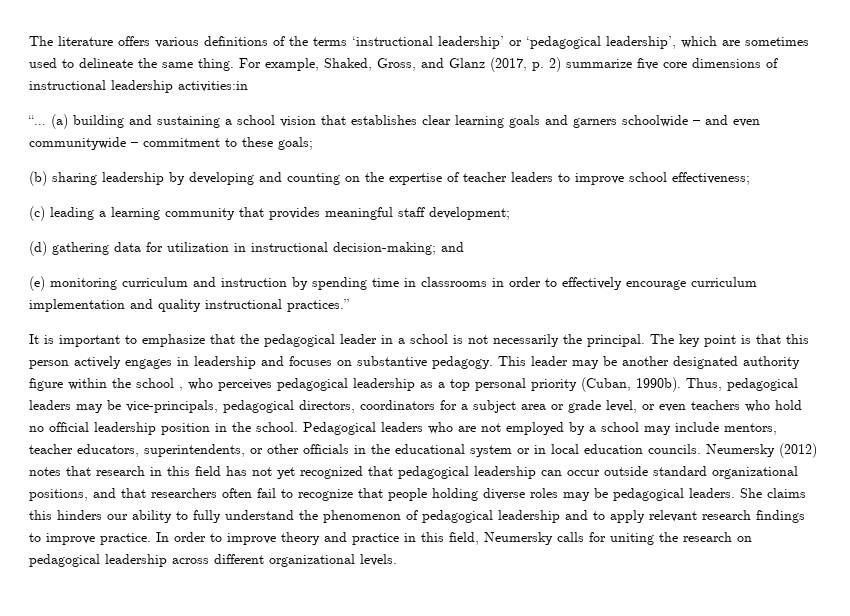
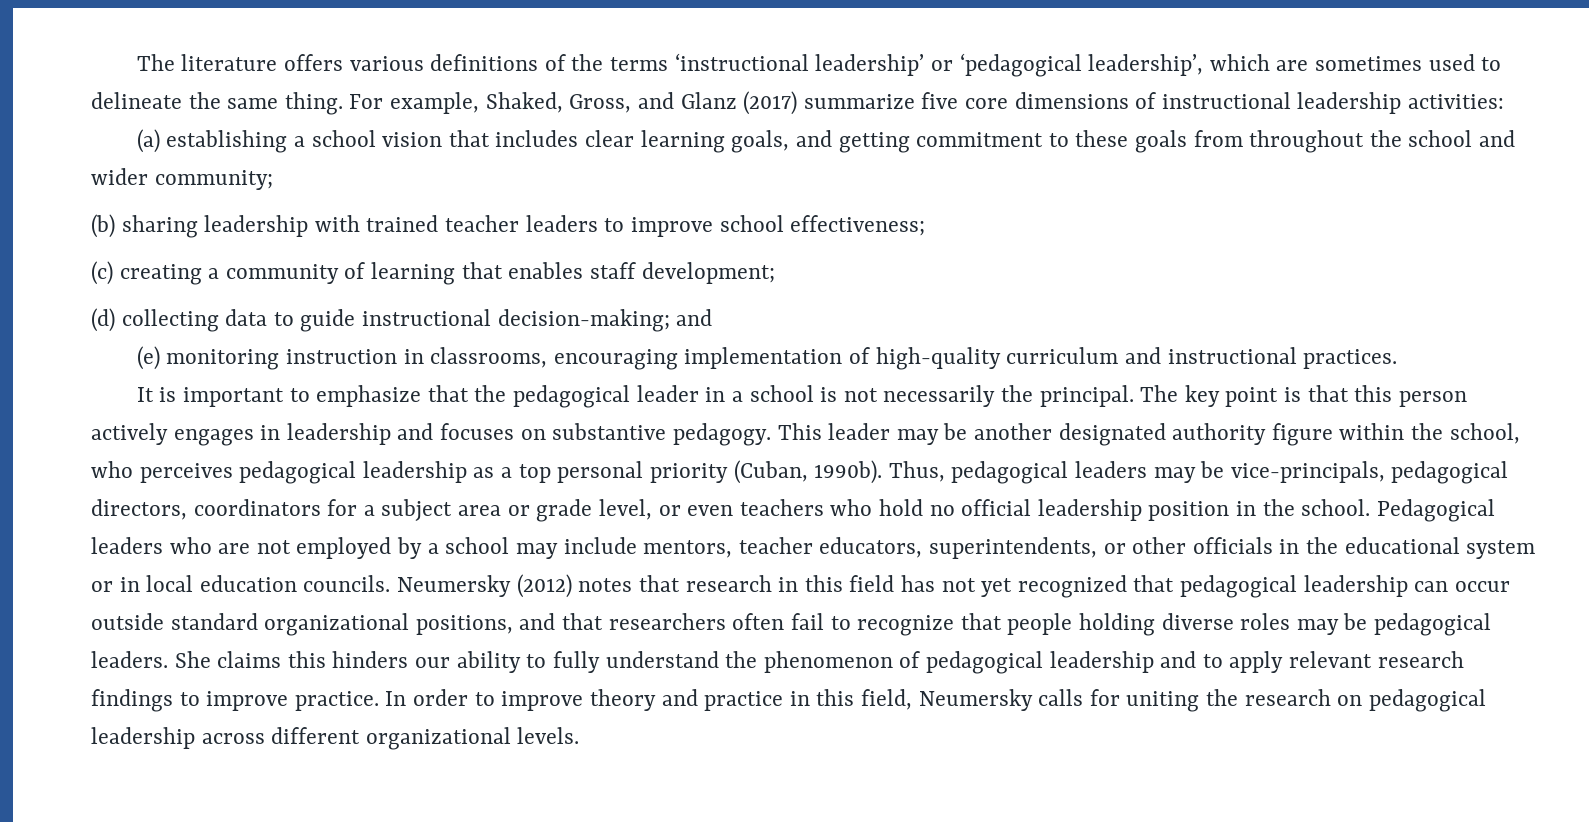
- For example, Shaked, Gross, and Glanz (2017, p. 2) summarize five core dimensions of instructional leadership activities:in
- “… (a) building and sustaining a school vision that establishes clear learning goals and garners schoolwide – and even communitywide – commitment to these goals;
- (b) sharing leadership by developing and counting on the expertise of teacher leaders to improve school effectiveness;
+ For example, Shaked, Gross, and Glanz (2017) summarize five core dimensions of instructional leadership activities:
+ (a) establishing a school vision that includes clear learning goals, and getting commitment to these goals from throughout the school and wider community;
+ (b) sharing leadership with trained teacher leaders to improve school effectiveness;
- (c) leading a learning community that provides meaningful staff development;
- (d) gathering data for utilization in instructional decision-making; and
+ (c) creating a community of learning that enables staff development;
+ (d) collecting data to guide instructional decision-making; and
- (e) monitoring curriculum and instruction by spending time in classrooms in order to effectively encourage curriculum implementation and quality instructional practices.”
+ (e) monitoring instruction in classrooms, encouraging implementation of high-quality curriculum and instructional practices.
- This leader may be another designated authority figure within the school , who perceives pedagogical leadership as a top personal priority (Cuban, 1990b).
+ This leader may be another designated authority figure within the school, who perceives pedagogical leadership as a top personal priority (Cuban, 1990b).

